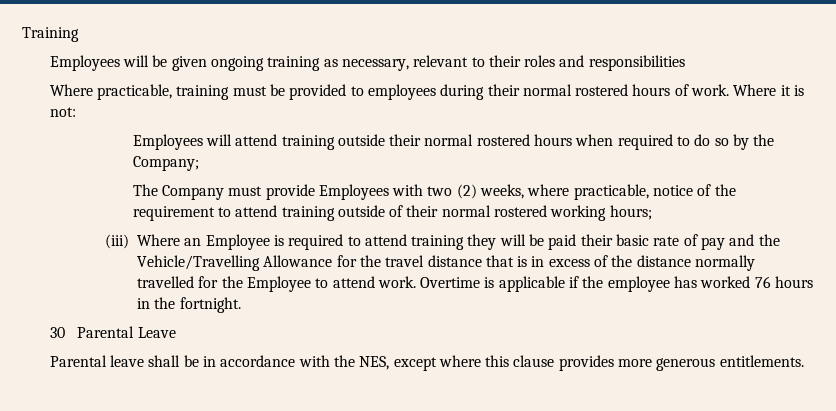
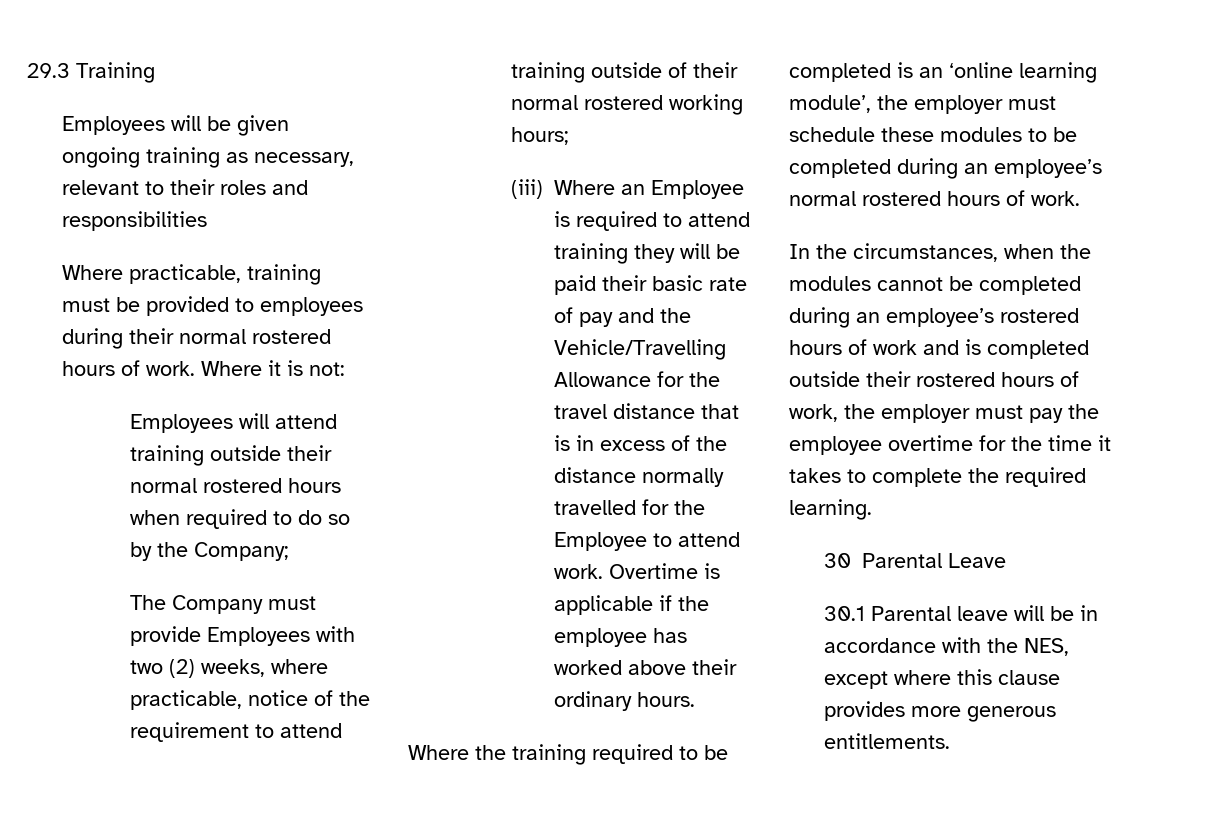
- Training
+ 29.3 Training
- Overtime is applicable if the employee has worked 76 hours in the fortnight.
+ Overtime is applicable if the employee has worked above their ordinary hours.
+ Where the training required to be completed is an ‘online learning module’, the employer must schedule these modules to be completed during an employee’s normal rostered hours of work.
+ In the circumstances, when the modules cannot be completed during an employee’s rostered hours of work and is completed outside their rostered hours of work, the employer must pay the employee overtime for the time it takes to complete the required learning.
- Parental leave shall be in accordance with the NES, except where this clause provides more generous entitlements.
+ 30.1 Parental leave will be in accordance with the NES, except where this clause provides more generous entitlements.

